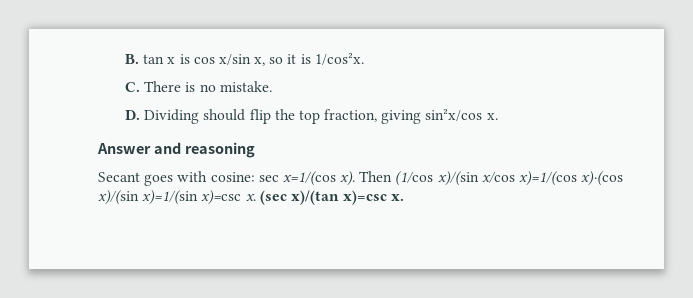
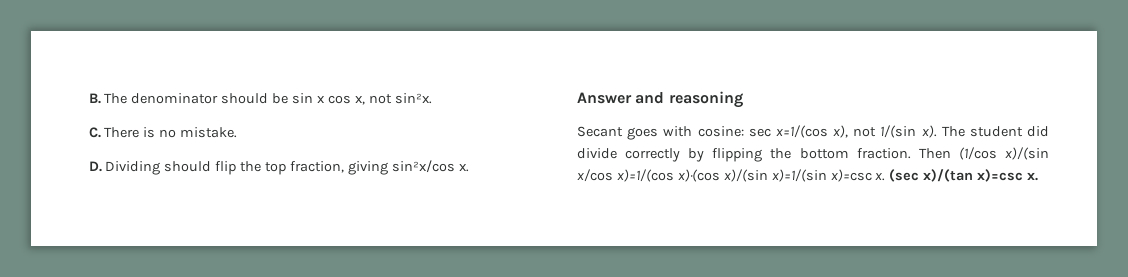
- B. tan x is cos x/sin x, so it is 1/cos²x.
+ B. The denominator should be sin x cos x, not sin²x.
- Secant goes with cosine: sec x=1/(cos x).
+ Secant goes with cosine: sec x=1/(cos x), not 1/(sin x). The student did divide correctly by flipping the bottom fraction.

